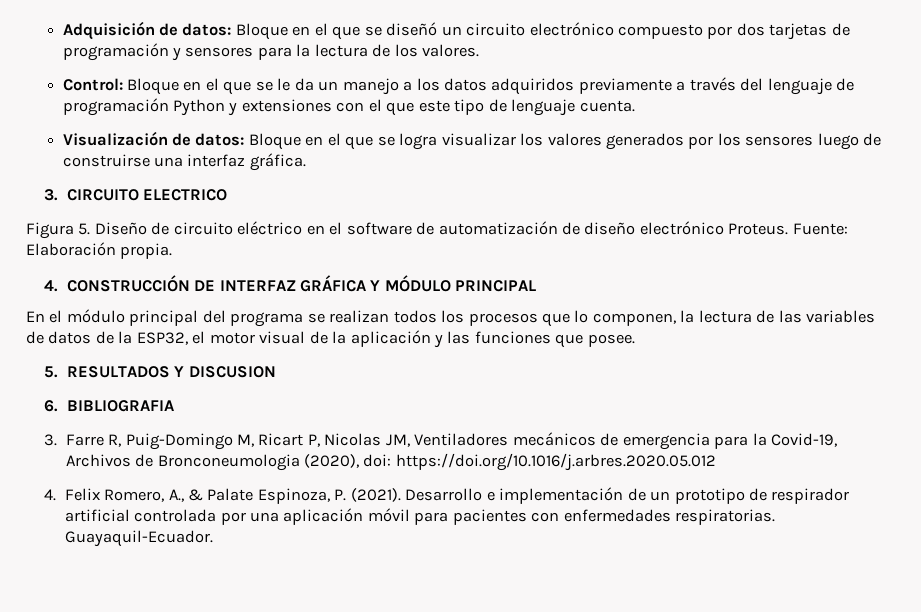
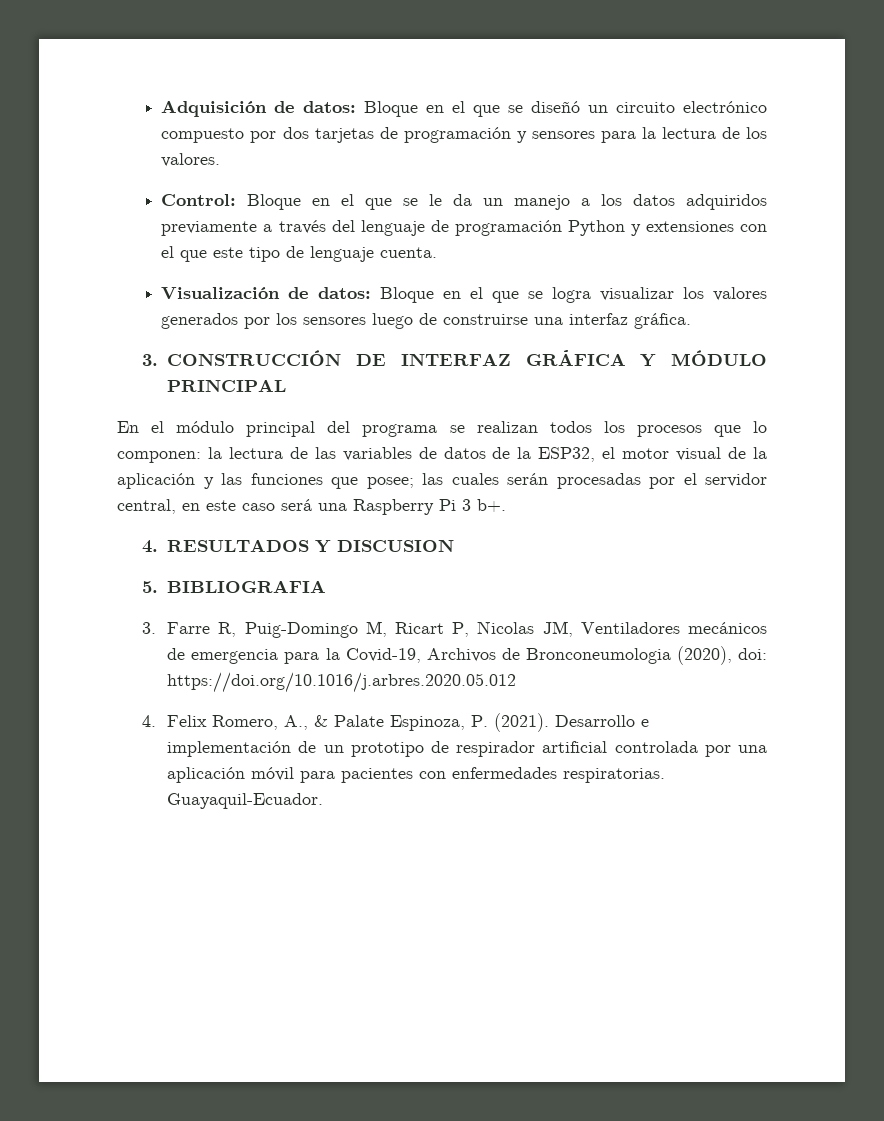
- 3. CIRCUITO ELECTRICO
- Figura 5. Diseño de circuito eléctrico en el software de automatización de diseño electrónico Proteus. Fuente: Elaboración propia.
- 4. CONSTRUCCIÓN DE INTERFAZ GRÁFICA Y MÓDULO PRINCIPAL
+ 3. CONSTRUCCIÓN DE INTERFAZ GRÁFICA Y MÓDULO PRINCIPAL
- En el módulo principal del programa se realizan todos los procesos que lo componen, la lectura de las variables de datos de la ESP32, el motor visual de la aplicación y las funciones que posee.
- 5. RESULTADOS Y DISCUSION
+ En el módulo principal del programa se realizan todos los procesos que lo componen: la lectura de las variables de datos de la ESP32, el motor visual de la aplicación y las funciones que posee; las cuales serán procesadas por el servidor central, en este caso será una Raspberry Pi 3 b+.
+ 4. RESULTADOS Y DISCUSION
- 6. BIBLIOGRAFIA
+ 5. BIBLIOGRAFIA

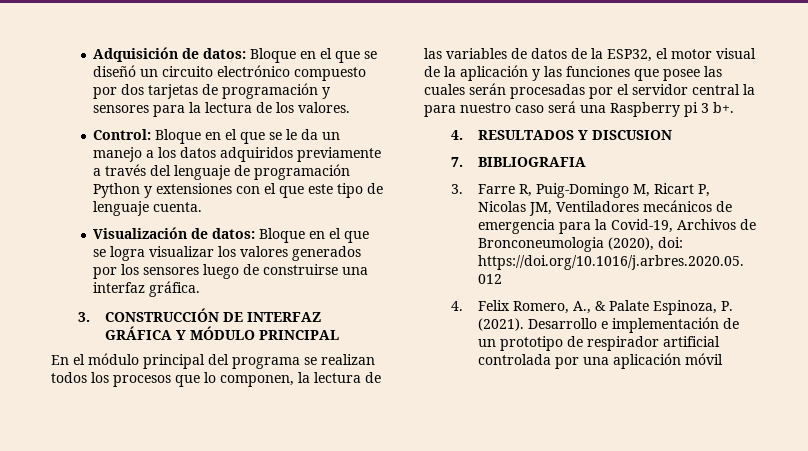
- En el módulo principal del programa se realizan todos los procesos que lo componen: la lectura de las variables de datos de la ESP32, el motor visual de la aplicación y las funciones que posee; las cuales serán procesadas por el servidor central, en este caso será una Raspberry Pi 3 b+.
+ En el módulo principal del programa se realizan todos los procesos que lo componen, la lectura de las variables de datos de la ESP32, el motor visual de la aplicación y las funciones que posee las cuales serán procesadas por el servidor central la para nuestro caso será una Raspberry pi 3 b+.
- 5. BIBLIOGRAFIA
+ 7. BIBLIOGRAFIA
- Desarrollo e implementación de un prototipo de respirador artificial controlada por una aplicación móvil para pacientes con enfermedades respiratorias. Guayaquil-Ecuador.
+ Desarrollo e implementación de un prototipo de respirador artificial controlada por una aplicación móvil

